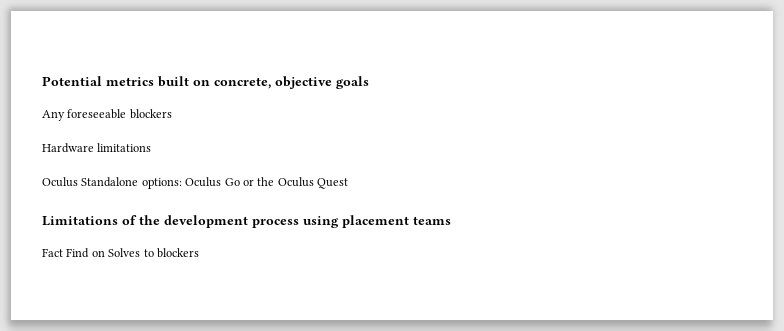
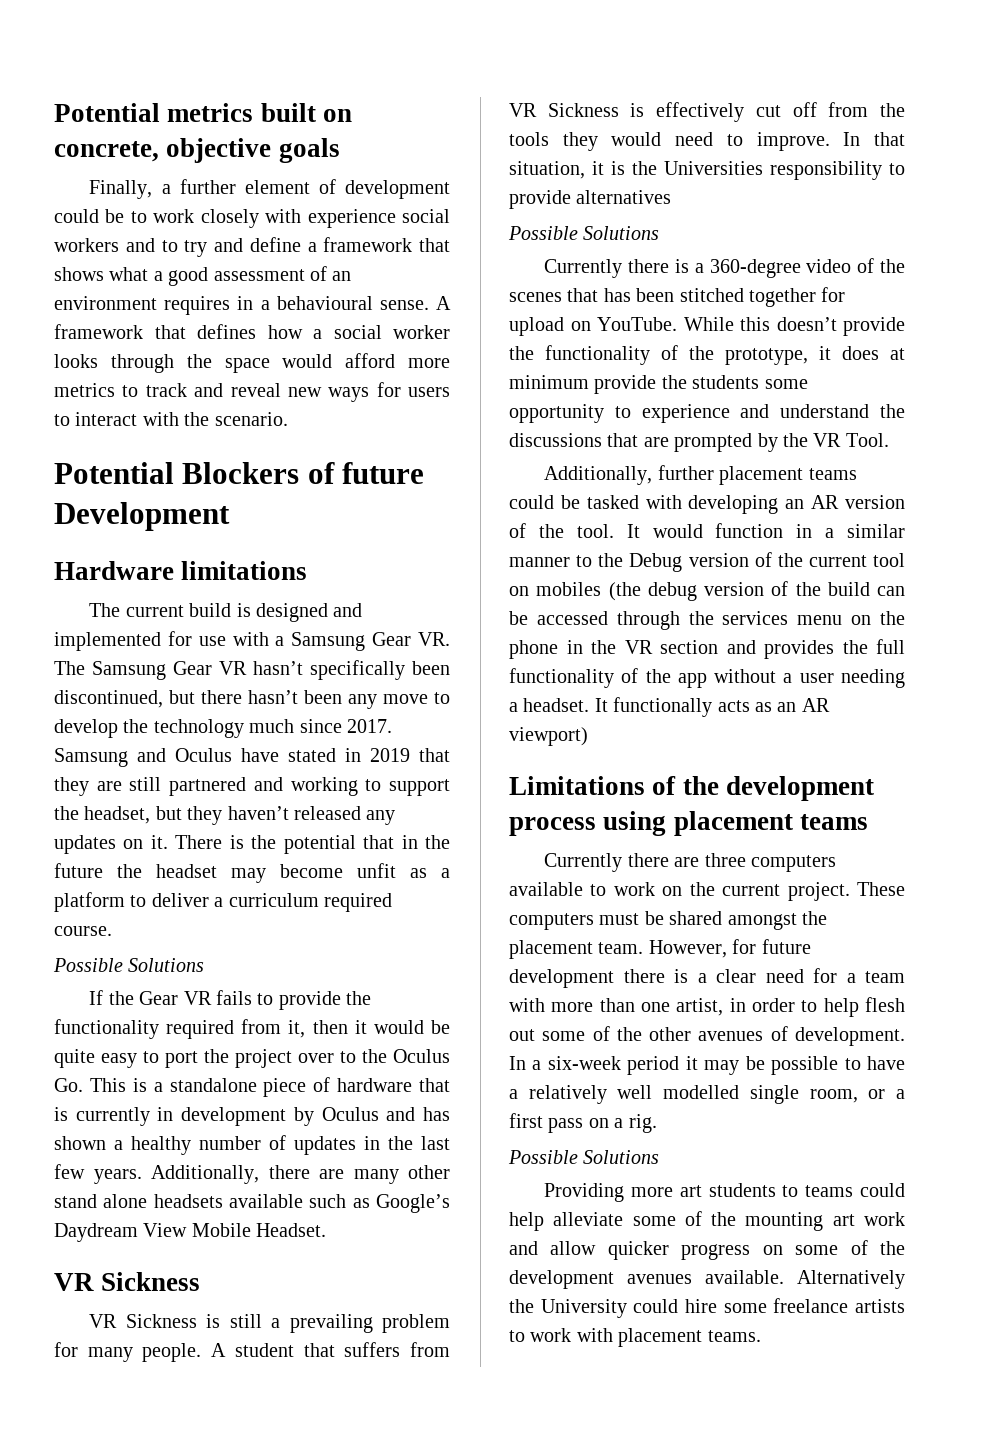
- Any foreseeable blockers
+ Finally, a further element of development could be to work closely with experience social workers and to try and define a framework that shows what a good assessment of an environment requires in a behavioural sense. A framework that defines how a social worker looks through the space would afford more metrics to track and reveal new ways for users to interact with the scenario.
+ Potential Blockers of future Development
  Hardware limitations
- Oculus Standalone options: Oculus Go or the Oculus Quest
+ The current build is designed and implemented for use with a Samsung Gear VR. The Samsung Gear VR hasn’t specifically been discontinued, but there hasn’t been any move to develop the technology much since 2017. Samsung and Oculus have stated in 2019 that they are still partnered and working to support the headset, but they haven’t released any updates on it. There is the potential that in the future the headset may become unfit as a platform to deliver a curriculum required course.
+ Possible Solutions
+ If the Gear VR fails to provide the functionality required from it, then it would be quite easy to port the project over to the Oculus Go. This is a standalone piece of hardware that is currently in development by Oculus and has shown a healthy number of updates in the last few years. Additionally, there are many other stand alone headsets available such as Google’s Daydream View Mobile Headset.
+ VR Sickness
+ VR Sickness is still a prevailing problem for many people. A student that suffers from VR Sickness is effectively cut off from the tools they would need to improve. In that situation, it is the Universities responsibility to provide alternatives
+ Possible Solutions
+ Currently there is a 360-degree video of the scenes that has been stitched together for upload on YouTube. While this doesn’t provide the functionality of the prototype, it does at minimum provide the students some opportunity to experience and understand the discussions that are prompted by the VR Tool.
+ Additionally, further placement teams could be tasked with developing an AR version of the tool. It would function in a similar manner to the Debug version of the current tool on mobiles (the debug version of the build can be accessed through the services menu on the phone in the VR section and provides the full functionality of the app without a user needing a headset. It functionally acts as an AR viewport)
- Fact Find on Solves to blockers
+ Currently there are three computers available to work on the current project. These computers must be shared amongst the placement team. However, for future development there is a clear need for a team with more than one artist, in order to help flesh out some of the other avenues of development. In a six-week period it may be possible to have a relatively well modelled single room, or a first pass on a rig.
+ Possible Solutions
+ Providing more art students to teams could help alleviate some of the mounting art work and allow quicker progress on some of the development avenues available. Alternatively the University could hire some freelance artists to work with placement teams.

